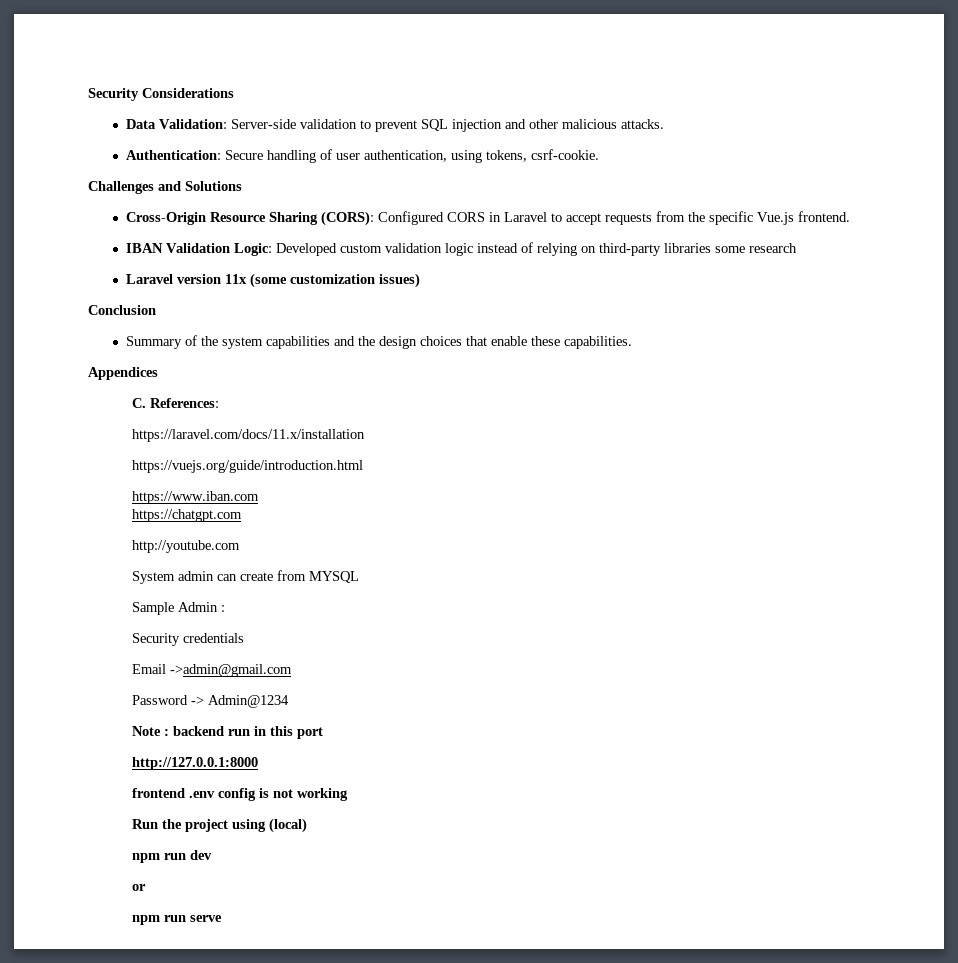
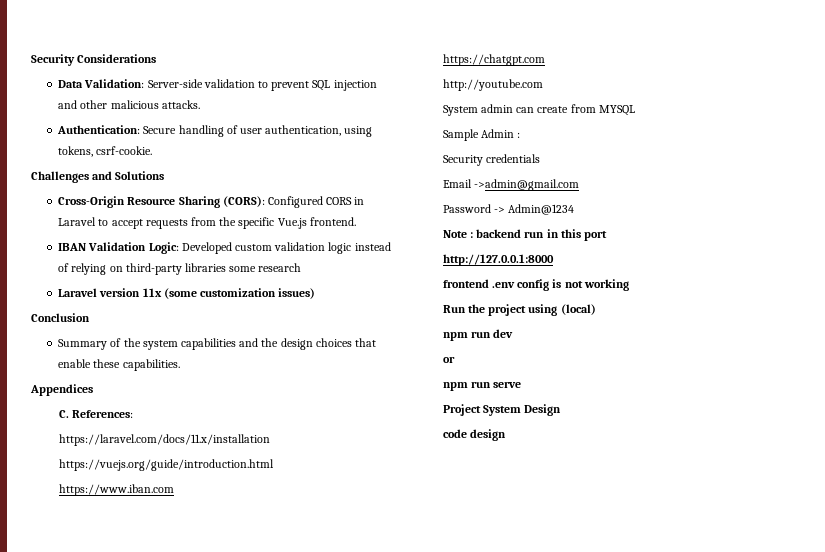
+ Project System Design
+ code design

